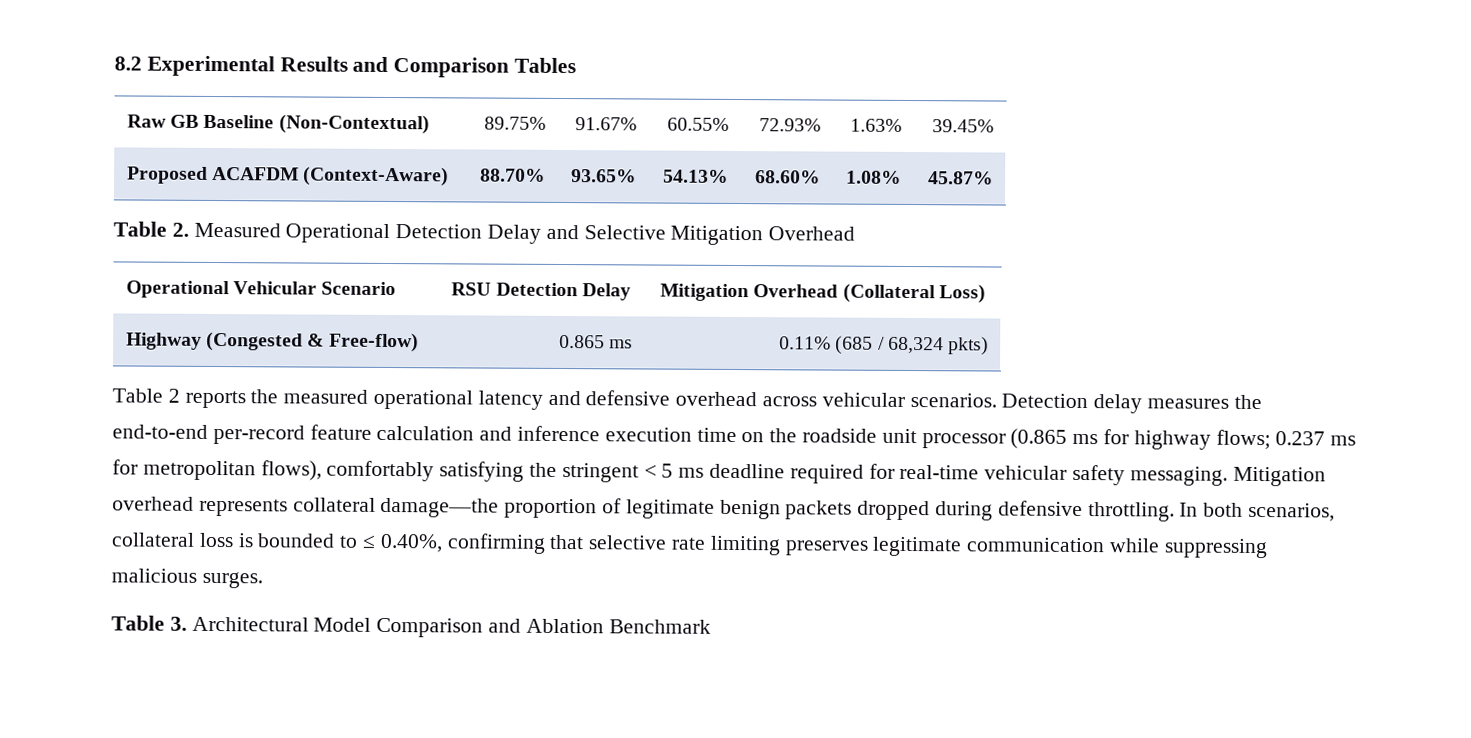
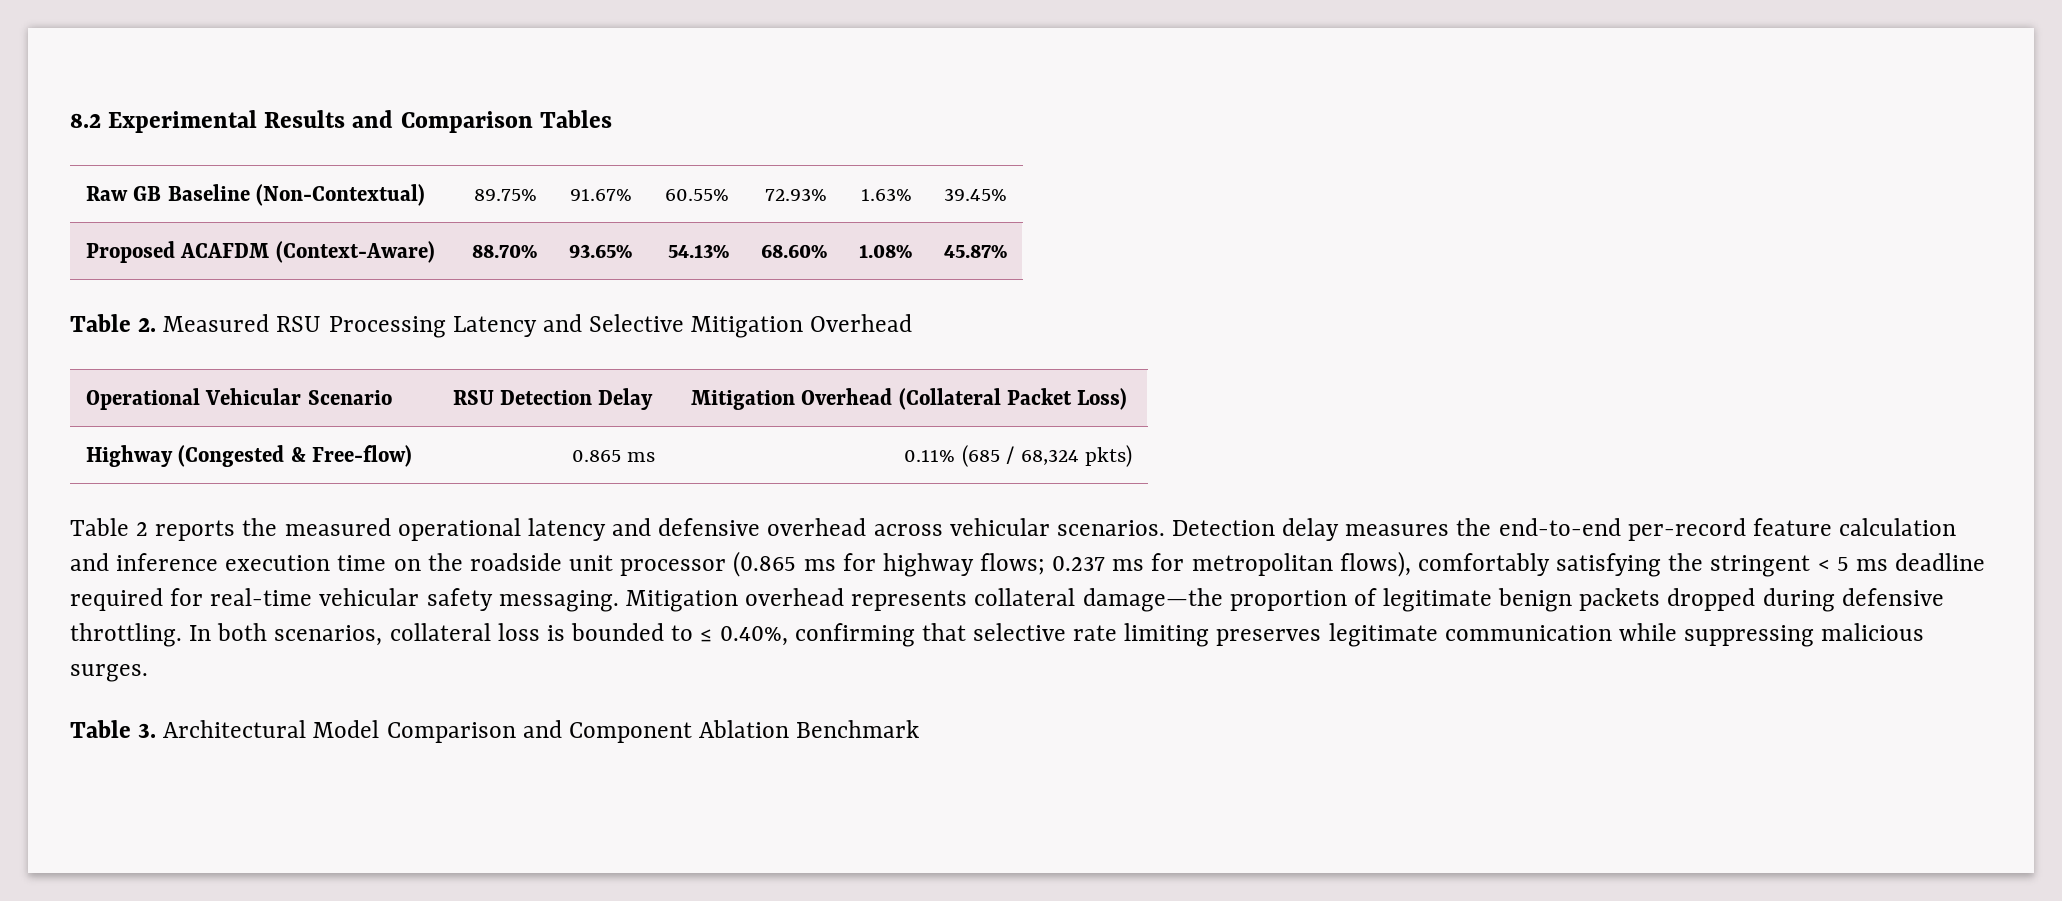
- Table 2. Measured Operational Detection Delay and Selective Mitigation Overhead
+ Table 2. Measured RSU Processing Latency and Selective Mitigation Overhead
- Operational Vehicular Scenario | RSU Detection Delay | Mitigation Overhead (Collateral Loss)
+ Operational Vehicular Scenario | RSU Detection Delay | Mitigation Overhead (Collateral Packet Loss)
- Table 3. Architectural Model Comparison and Ablation Benchmark
+ Table 3. Architectural Model Comparison and Component Ablation Benchmark

